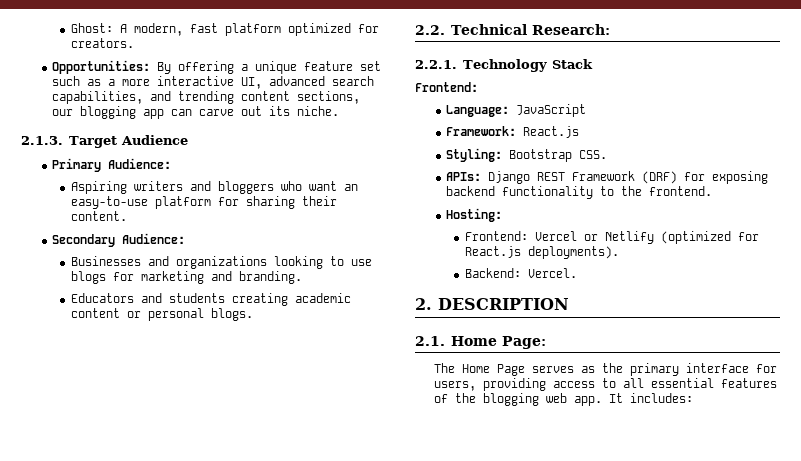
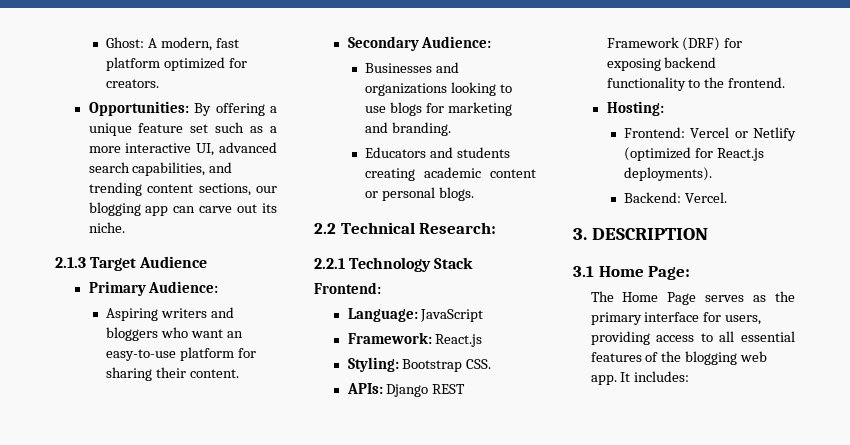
- 2.1.3. Target Audience
+ 2.1.3 Target Audience
- 2.2. Technical Research:
+ 2.2 Technical Research:
- 2.2.1. Technology Stack
+ 2.2.1 Technology Stack
- 2. DESCRIPTION
+ 3. DESCRIPTION
- 2.1. Home Page:
+ 3.1 Home Page:

